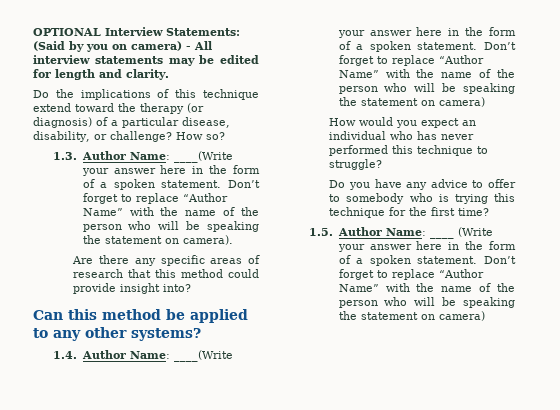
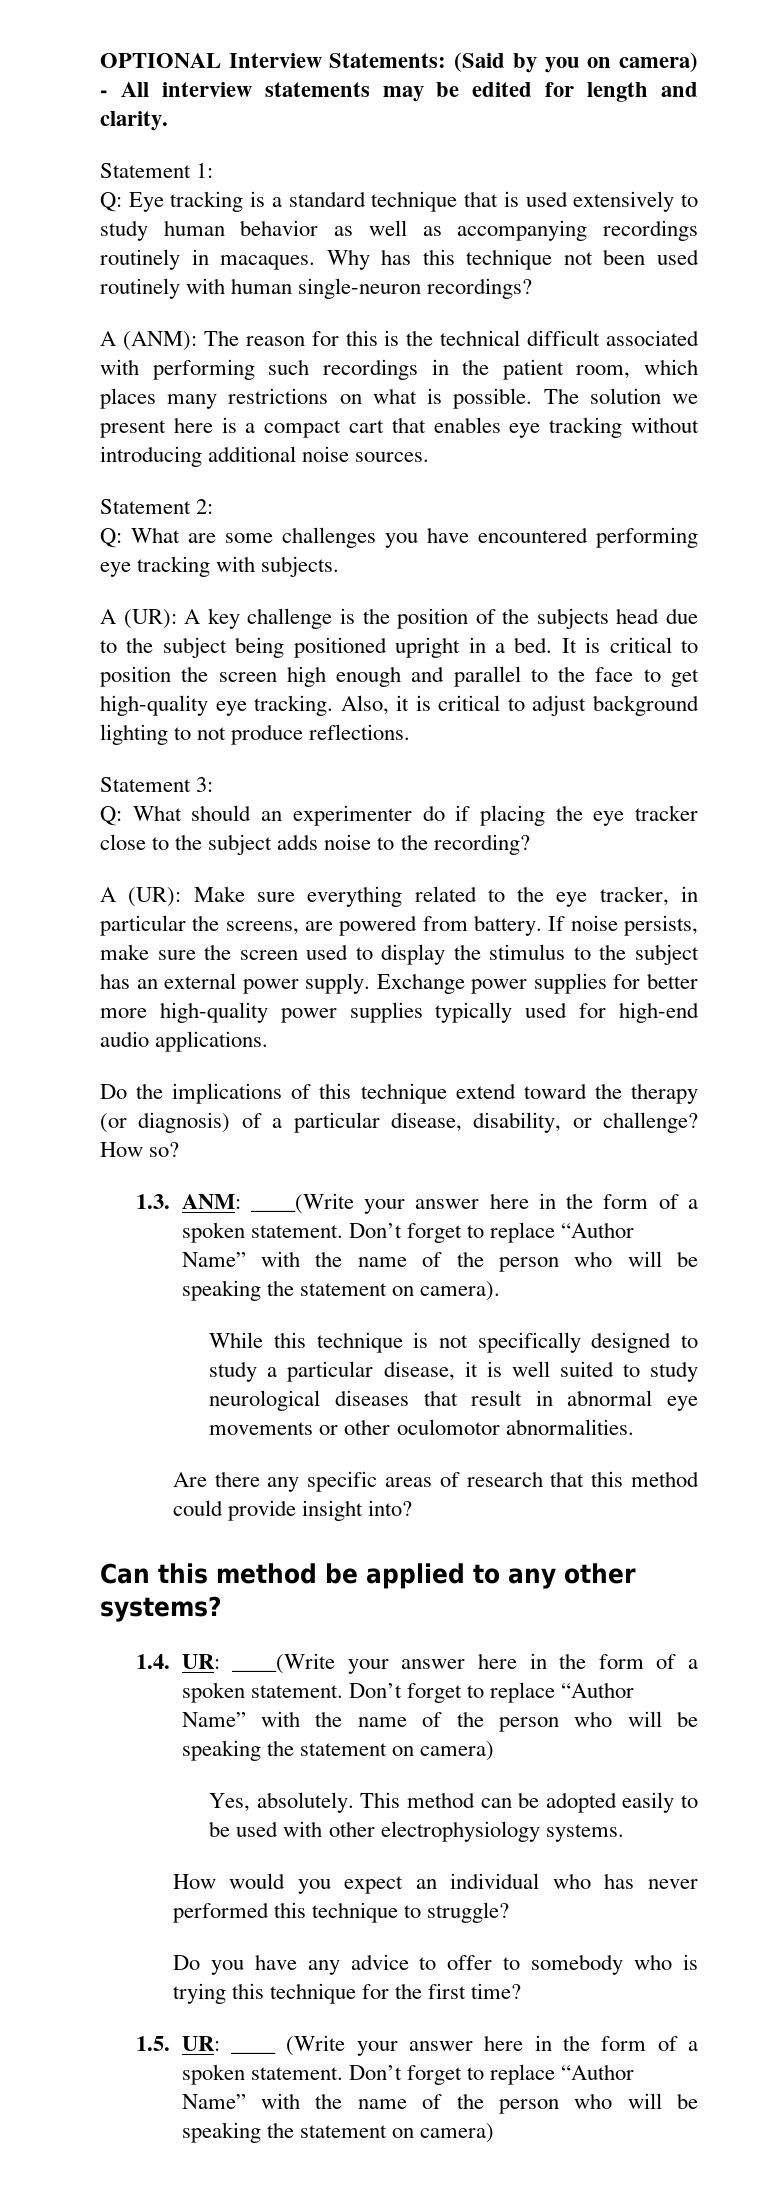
+ Statement 1:
+ Q: Eye tracking is a standard technique that is used extensively to study human behavior as well as accompanying recordings routinely in macaques. Why has this technique not been used routinely with human single-neuron recordings?
+ A (ANM): The reason for this is the technical difficult associated with performing such recordings in the patient room, which places many restrictions on what is possible. The solution we present here is a compact cart that enables eye tracking without introducing additional noise sources.
+ Statement 2:
+ Q: What are some challenges you have encountered performing eye tracking with subjects.
+ A (UR): A key challenge is the position of the subjects head due to the subject being positioned upright in a bed. It is critical to position the screen high enough and parallel to the face to get high-quality eye tracking. Also, it is critical to adjust background lighting to not produce reflections.
+ Statement 3:
+ Q: What should an experimenter do if placing the eye tracker close to the subject adds noise to the recording?
+ A (UR): Make sure everything related to the eye tracker, in particular the screens, are powered from battery. If noise persists, make sure the screen used to display the stimulus to the subject has an external power supply. Exchange power supplies for better more high-quality power supplies typically used for high-end audio applications.
- 1.3. Author Name: ____(Write your answer here in the form of a spoken statement.
+ 1.3. ANM: ____(Write your answer here in the form of a spoken statement.
+ While this technique is not specifically designed to study a particular disease, it is well suited to study neurological diseases that result in abnormal eye movements or other oculomotor abnormalities.
- 1.4. Author Name: ____(Write your answer here in the form of a spoken statement.
+ 1.4. UR: ____(Write your answer here in the form of a spoken statement.
+ Yes, absolutely. This method can be adopted easily to be used with other electrophysiology systems.
- 1.5. Author Name: ____ (Write your answer here in the form of a spoken statement.
+ 1.5. UR: ____ (Write your answer here in the form of a spoken statement.

